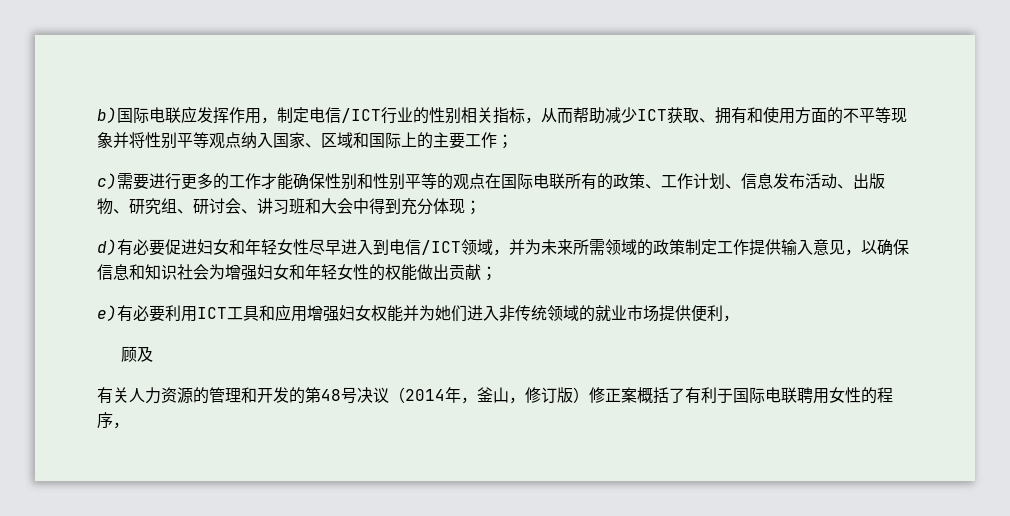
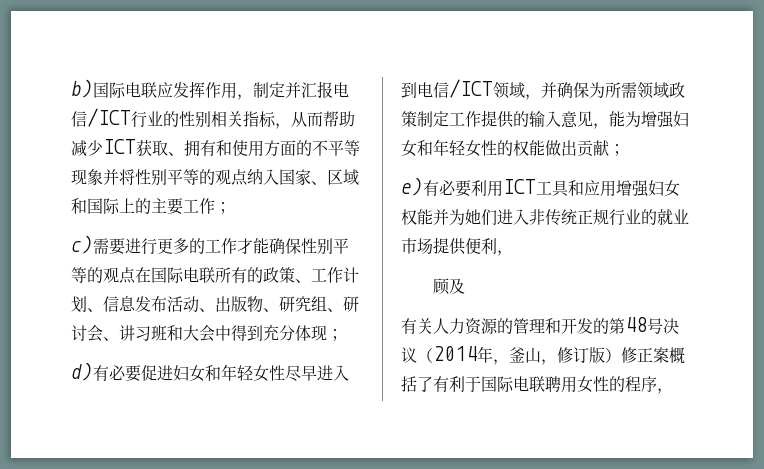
- b)国际电联应发挥作用，制定电信/ICT行业的性别相关指标，从而帮助减少ICT获取、拥有和使用方面的不平等现象并将性别平等观点纳入国家、区域和国际上的主要工作；
+ b)国际电联应发挥作用，制定并汇报电信/ICT行业的性别相关指标，从而帮助减少ICT获取、拥有和使用方面的不平等现象并将性别平等的观点纳入国家、区域和国际上的主要工作；
- c)需要进行更多的工作才能确保性别和性别平等的观点在国际电联所有的政策、工作计划、信息发布活动、出版物、研究组、研讨会、讲习班和大会中得到充分体现；
+ c)需要进行更多的工作才能确保性别平等的观点在国际电联所有的政策、工作计划、信息发布活动、出版物、研究组、研讨会、讲习班和大会中得到充分体现；
- d)有必要促进妇女和年轻女性尽早进入到电信/ICT领域，并为未来所需领域的政策制定工作提供输入意见，以确保信息和知识社会为增强妇女和年轻女性的权能做出贡献；
+ d)有必要促进妇女和年轻女性尽早进入到电信/ICT领域，并确保为所需领域政策制定工作提供的输入意见，能为增强妇女和年轻女性的权能做出贡献；
- e)有必要利用ICT工具和应用增强妇女权能并为她们进入非传统领域的就业市场提供便利，
+ e)有必要利用ICT工具和应用增强妇女权能并为她们进入非传统正规行业的就业市场提供便利，

